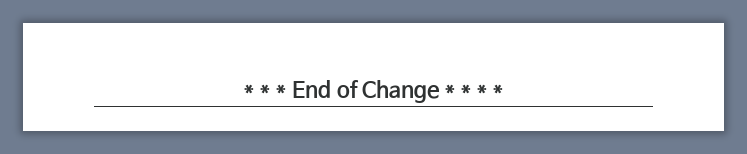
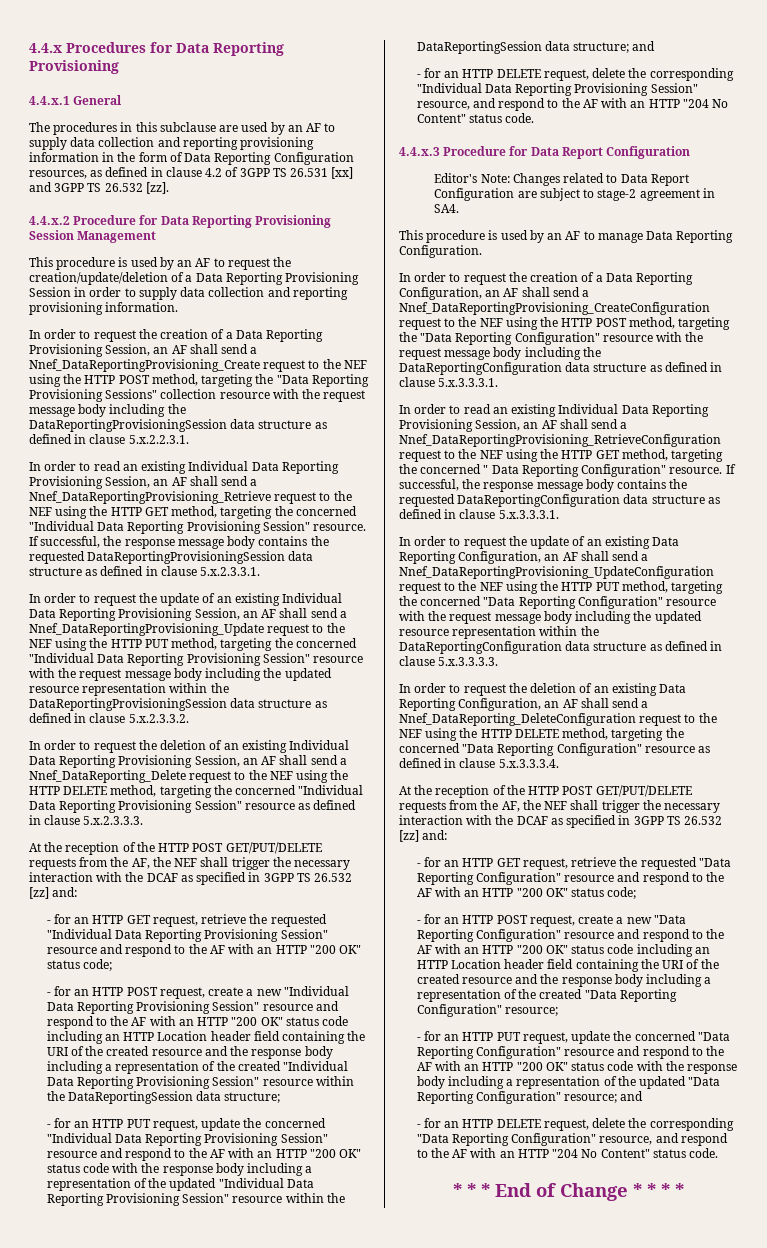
+ 4.4.x Procedures for Data Reporting Provisioning
+ 4.4.x.1 General
+ The procedures in this subclause are used by an AF to supply data collection and reporting provisioning information in the form of Data Reporting Configuration resources, as defined in clause 4.2 of 3GPP TS 26.531 [xx] and 3GPP TS 26.532 [zz].
+ 4.4.x.2 Procedure for Data Reporting Provisioning Session Management
+ This procedure is used by an AF to request the creation/update/deletion of a Data Reporting Provisioning Session in order to supply data collection and reporting provisioning information.
+ In order to request the creation of a Data Reporting Provisioning Session, an AF shall send a Nnef_DataReportingProvisioning_Create request to the NEF using the HTTP POST method, targeting the "Data Reporting Provisioning Sessions" collection resource with the request message body including the DataReportingProvisioningSession data structure as defined in clause 5.x.2.2.3.1.
+ In order to read an existing Individual Data Reporting Provisioning Session, an AF shall send a Nnef_DataReportingProvisioning_Retrieve request to the NEF using the HTTP GET method, targeting the concerned "Individual Data Reporting Provisioning Session" resource. If successful, the response message body contains the requested DataReportingProvisioningSession data structure as defined in clause 5.x.2.3.3.1.
+ In order to request the update of an existing Individual Data Reporting Provisioning Session, an AF shall send a Nnef_DataReportingProvisioning_Update request to the NEF using the HTTP PUT method, targeting the concerned "Individual Data Reporting Provisioning Session" resource with the request message body including the updated resource representation within the DataReportingProvisioningSession data structure as defined in clause 5.x.2.3.3.2.
+ In order to request the deletion of an existing Individual Data Reporting Provisioning Session, an AF shall send a Nnef_DataReporting_Delete request to the NEF using the HTTP DELETE method, targeting the concerned "Individual Data Reporting Provisioning Session" resource as defined in clause 5.x.2.3.3.3.
+ At the reception of the HTTP POST GET/PUT/DELETE requests from the AF, the NEF shall trigger the necessary interaction with the DCAF as specified in 3GPP TS 26.532 [zz] and:
+ - for an HTTP GET request, retrieve the requested "Individual Data Reporting Provisioning Session" resource and respond to the AF with an HTTP "200 OK" status code;
+ - for an HTTP POST request, create a new "Individual Data Reporting Provisioning Session" resource and respond to the AF with an HTTP "200 OK" status code including an HTTP Location header field containing the URI of the created resource and the response body including a representation of the created "Individual Data Reporting Provisioning Session" resource within the DataReportingSession data structure;
+ - for an HTTP PUT request, update the concerned "Individual Data Reporting Provisioning Session" resource and respond to the AF with an HTTP "200 OK" status code with the response body including a representation of the updated "Individual Data Reporting Provisioning Session" resource within the DataReportingSession data structure; and
+ - for an HTTP DELETE request, delete the corresponding "Individual Data Reporting Provisioning Session" resource, and respond to the AF with an HTTP "204 No Content" status code.
+ 4.4.x.3 Procedure for Data Report Configuration
+ Editor's Note: Changes related to Data Report Configuration are subject to stage-2 agreement in SA4.
+ This procedure is used by an AF to manage Data Reporting Configuration.
+ In order to request the creation of a Data Reporting Configuration, an AF shall send a Nnef_DataReportingProvisioning_CreateConfiguration request to the NEF using the HTTP POST method, targeting the "Data Reporting Configuration" resource with the request message body including the DataReportingConfiguration data structure as defined in clause 5.x.3.3.3.1.
+ In order to read an existing Individual Data Reporting Provisioning Session, an AF shall send a Nnef_DataReportingProvisioning_RetrieveConfiguration request to the NEF using the HTTP GET method, targeting the concerned " Data Reporting Configuration" resource. If successful, the response message body contains the requested DataReportingConfiguration data structure as defined in clause 5.x.3.3.3.1.
+ In order to request the update of an existing Data Reporting Configuration, an AF shall send a Nnef_DataReportingProvisioning_UpdateConfiguration request to the NEF using the HTTP PUT method, targeting the concerned "Data Reporting Configuration" resource with the request message body including the updated resource representation within the DataReportingConfiguration data structure as defined in clause 5.x.3.3.3.3.
+ In order to request the deletion of an existing Data Reporting Configuration, an AF shall send a Nnef_DataReporting_DeleteConfiguration request to the NEF using the HTTP DELETE method, targeting the concerned "Data Reporting Configuration" resource as defined in clause 5.x.3.3.3.4.
+ At the reception of the HTTP POST GET/PUT/DELETE requests from the AF, the NEF shall trigger the necessary interaction with the DCAF as specified in 3GPP TS 26.532 [zz] and:
+ - for an HTTP GET request, retrieve the requested "Data Reporting Configuration" resource and respond to the AF with an HTTP "200 OK" status code;
+ - for an HTTP POST request, create a new "Data Reporting Configuration" resource and respond to the AF with an HTTP "200 OK" status code including an HTTP Location header field containing the URI of the created resource and the response body including a representation of the created "Data Reporting Configuration" resource;
+ - for an HTTP PUT request, update the concerned "Data Reporting Configuration" resource and respond to the AF with an HTTP "200 OK" status code with the response body including a representation of the updated "Data Reporting Configuration" resource; and
+ - for an HTTP DELETE request, delete the corresponding "Data Reporting Configuration" resource, and respond to the AF with an HTTP "204 No Content" status code.

